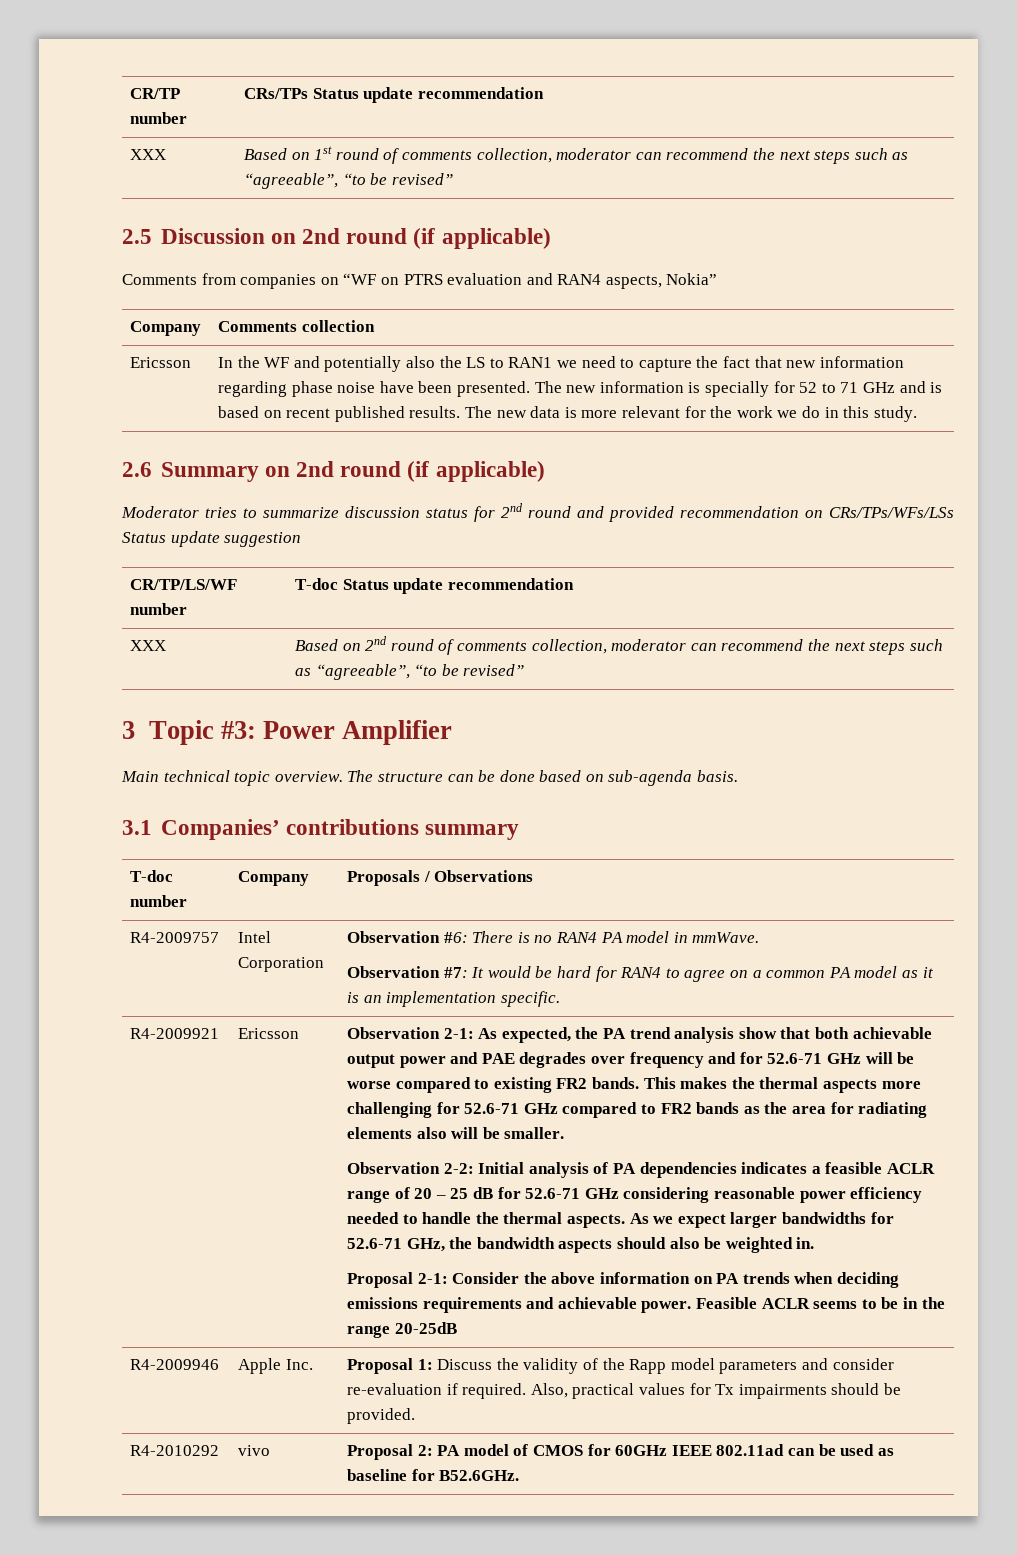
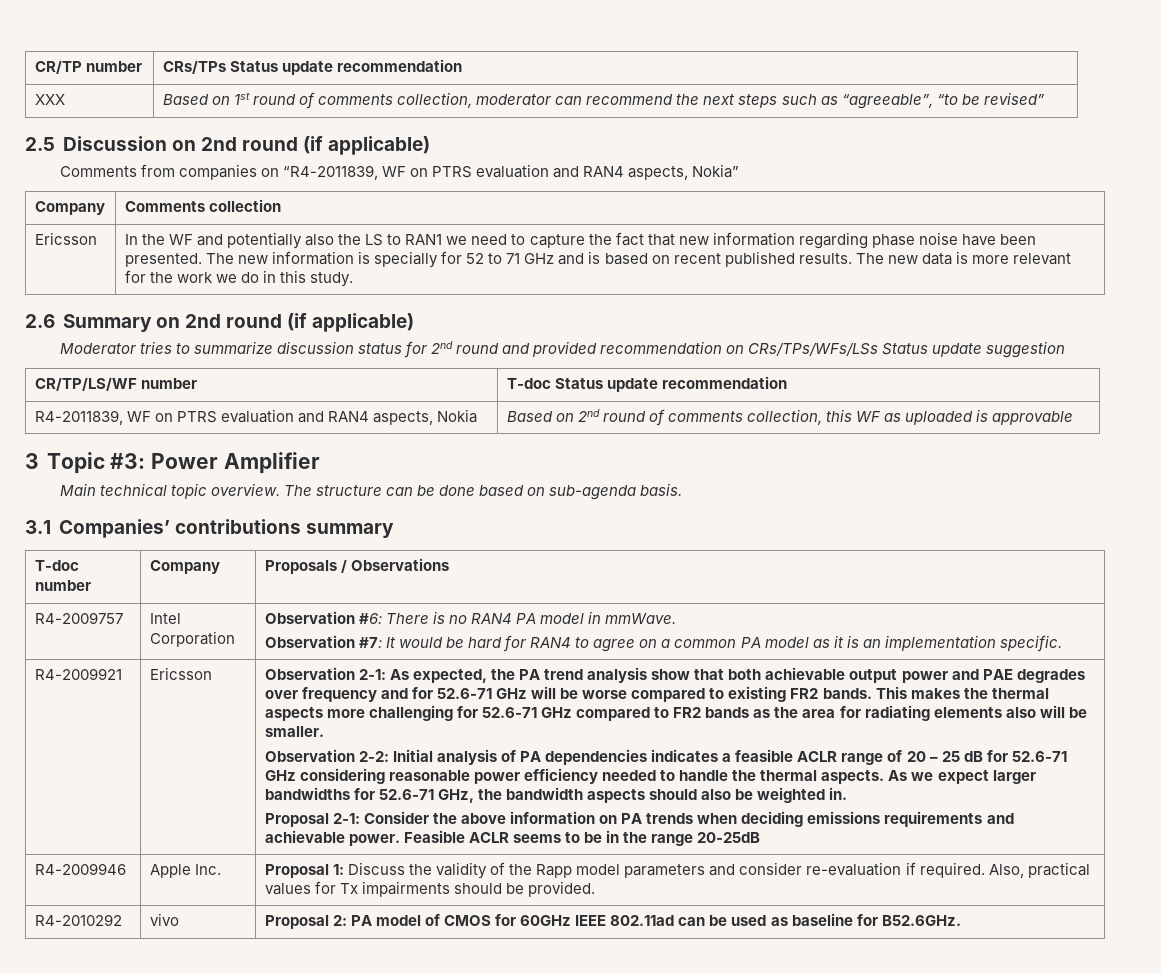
- Comments from companies on “WF on PTRS evaluation and RAN4 aspects, Nokia”
+ Comments from companies on “R4-2011839, WF on PTRS evaluation and RAN4 aspects, Nokia”
- XXX | Based on 2nd round of comments collection, moderator can recommend the next steps such as “agreeable”, “to be revised”
+ R4-2011839, WF on PTRS evaluation and RAN4 aspects, Nokia | Based on 2nd round of comments collection, this WF as uploaded is approvable

